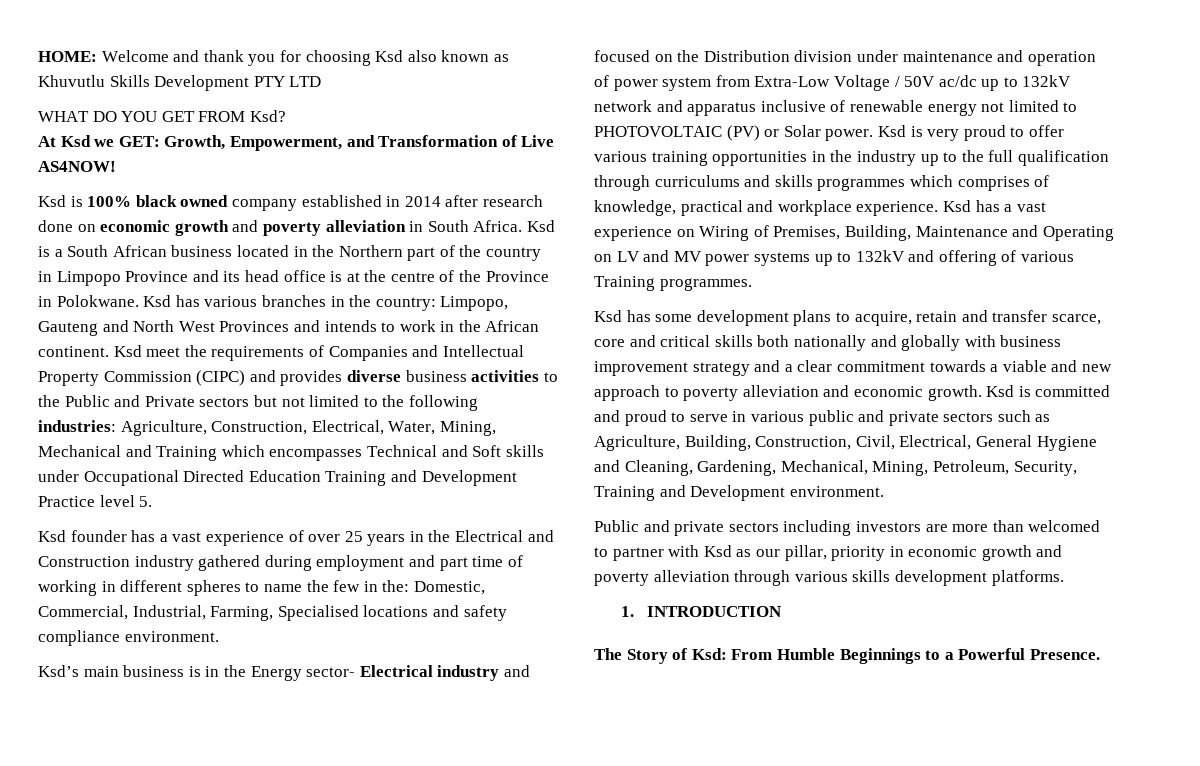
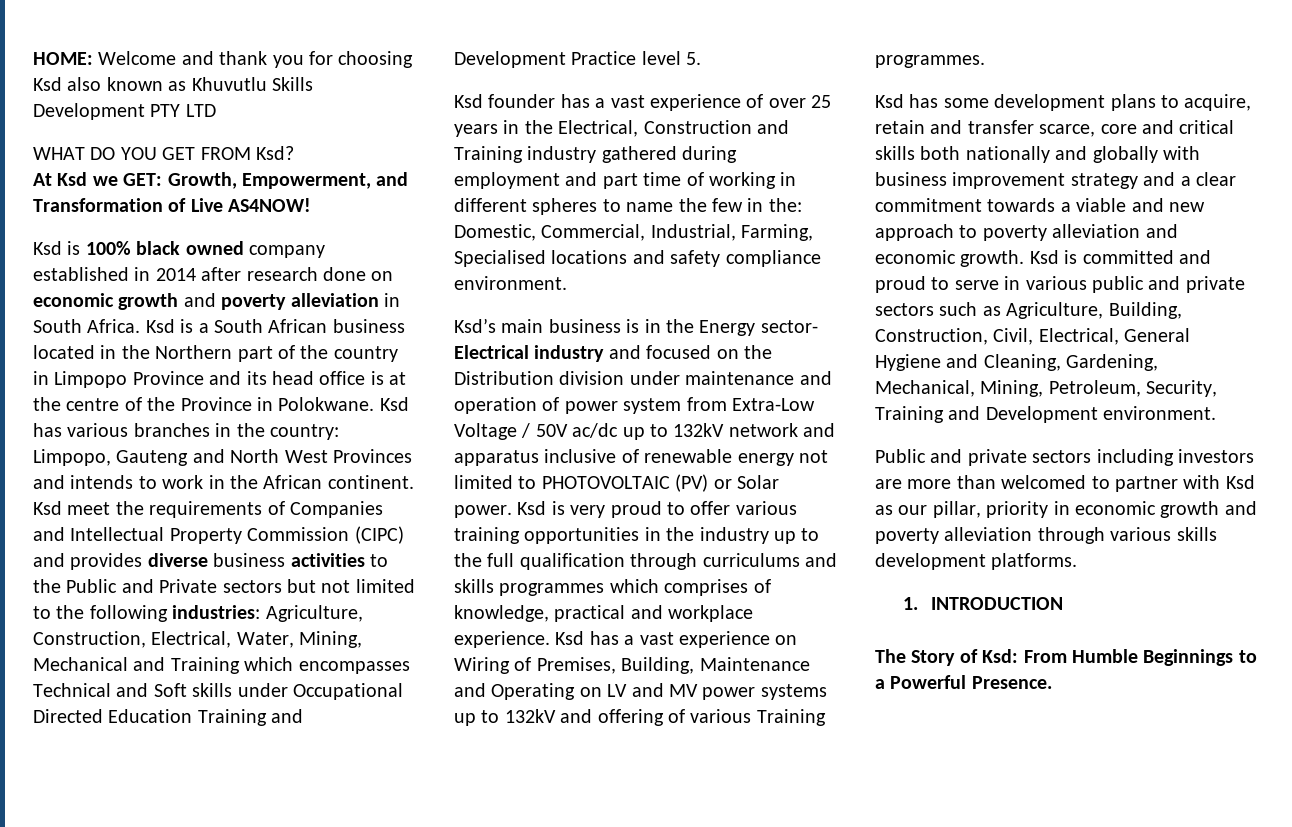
- Ksd founder has a vast experience of over 25 years in the Electrical and Construction industry gathered during employment and part time of working in different spheres to name the few in the: Domestic, Commercial, Industrial, Farming, Specialised locations and safety compliance environment.
+ Ksd founder has a vast experience of over 25 years in the Electrical, Construction and Training industry gathered during employment and part time of working in different spheres to name the few in the: Domestic, Commercial, Industrial, Farming, Specialised locations and safety compliance environment.

